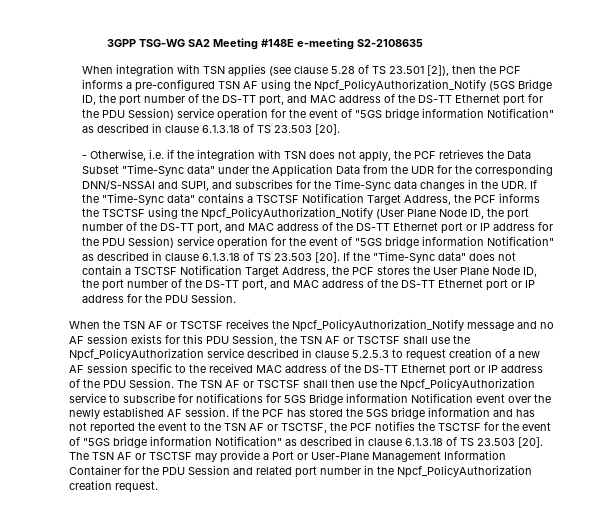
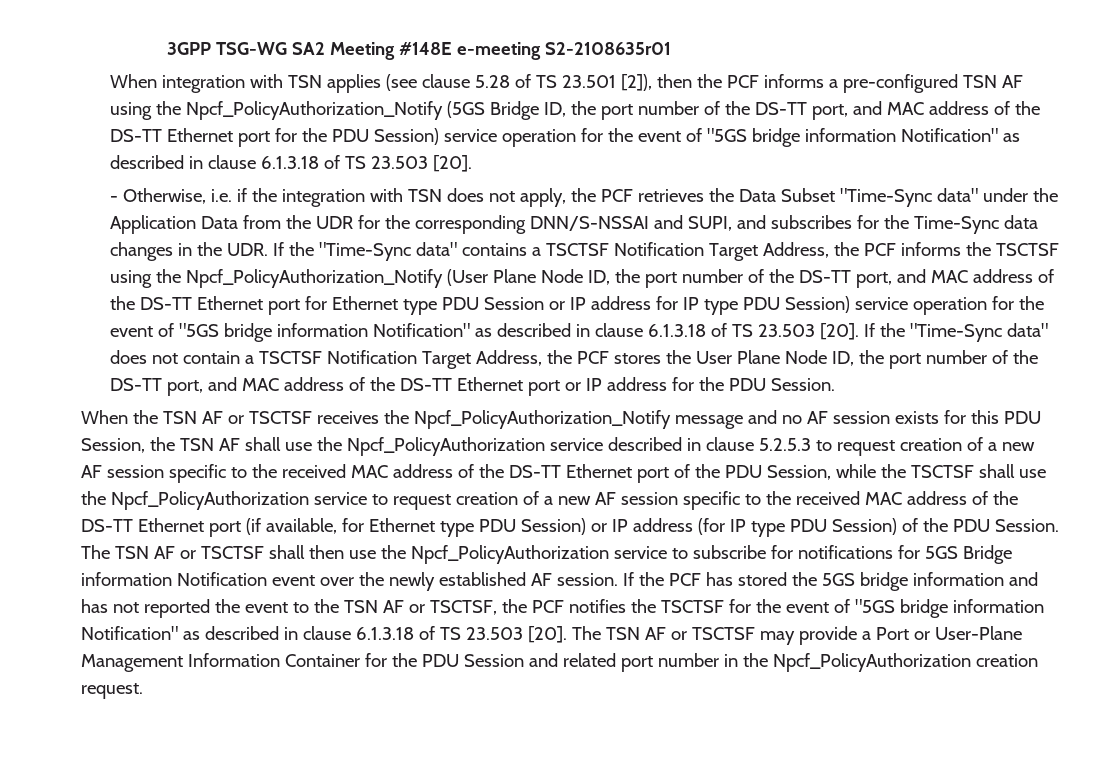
- 3GPP TSG-WG SA2 Meeting #148E e-meeting S2-2108635
+ 3GPP TSG-WG SA2 Meeting #148E e-meeting S2-2108635r01
- - Otherwise, i.e. if the integration with TSN does not apply, the PCF retrieves the Data Subset "Time-Sync data" under the Application Data from the UDR for the corresponding DNN/S-NSSAI and SUPI, and subscribes for the Time-Sync data changes in the UDR. If the "Time-Sync data" contains a TSCTSF Notification Target Address, the PCF informs the TSCTSF using the Npcf_PolicyAuthorization_Notify (User Plane Node ID, the port number of the DS-TT port, and MAC address of the DS-TT Ethernet port or IP address for the PDU Session) service operation for the event of "5GS bridge information Notification" as described in clause 6.1.3.18 of TS 23.503 [20].
+ - Otherwise, i.e. if the integration with TSN does not apply, the PCF retrieves the Data Subset "Time-Sync data" under the Application Data from the UDR for the corresponding DNN/S-NSSAI and SUPI, and subscribes for the Time-Sync data changes in the UDR. If the "Time-Sync data" contains a TSCTSF Notification Target Address, the PCF informs the TSCTSF using the Npcf_PolicyAuthorization_Notify (User Plane Node ID, the port number of the DS-TT port, and MAC address of the DS-TT Ethernet port for Ethernet type PDU Session or IP address for IP type PDU Session) service operation for the event of "5GS bridge information Notification" as described in clause 6.1.3.18 of TS 23.503 [20].
- When the TSN AF or TSCTSF receives the Npcf_PolicyAuthorization_Notify message and no AF session exists for this PDU Session, the TSN AF or TSCTSF shall use the Npcf_PolicyAuthorization service described in clause 5.2.5.3 to request creation of a new AF session specific to the received MAC address of the DS-TT Ethernet port or IP address of the PDU Session.
+ When the TSN AF or TSCTSF receives the Npcf_PolicyAuthorization_Notify message and no AF session exists for this PDU Session, the TSN AF shall use the Npcf_PolicyAuthorization service described in clause 5.2.5.3 to request creation of a new AF session specific to the received MAC address of the DS-TT Ethernet port of the PDU Session, while the TSCTSF shall use the Npcf_PolicyAuthorization service to request creation of a new AF session specific to the received MAC address of the DS-TT Ethernet port (if available, for Ethernet type PDU Session) or IP address (for IP type PDU Session) of the PDU Session.

